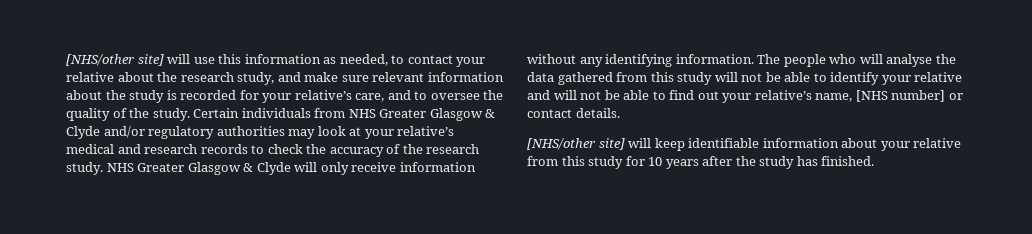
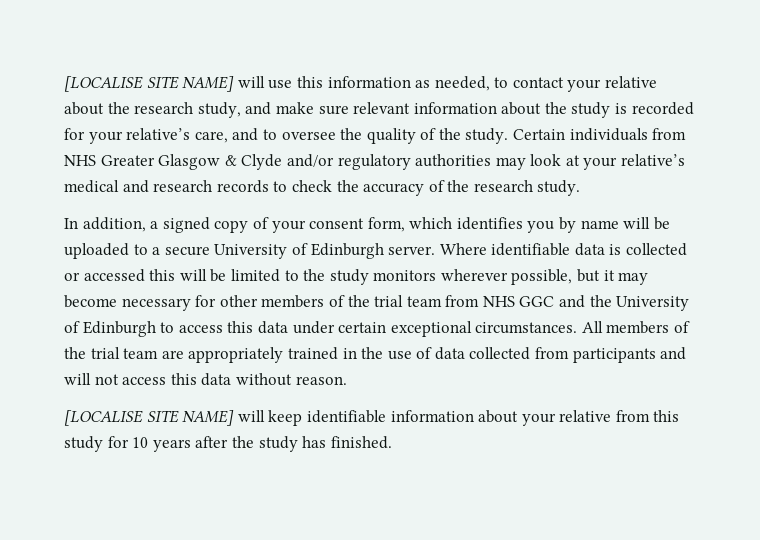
- [NHS/other site] will use this information as needed, to contact your relative about the research study, and make sure relevant information about the study is recorded for your relative’s care, and to oversee the quality of the study.
+ [LOCALISE SITE NAME] will use this information as needed, to contact your relative about the research study, and make sure relevant information about the study is recorded for your relative’s care, and to oversee the quality of the study.
- Certain individuals from NHS Greater Glasgow & Clyde and/or regulatory authorities may look at your relative’s medical and research records to check the accuracy of the research study. NHS Greater Glasgow & Clyde will only receive information without any identifying information. The people who will analyse the data gathered from this study will not be able to identify your relative and will not be able to find out your relative’s name, [NHS number] or contact details.
- [NHS/other site] will keep identifiable information about your relative from this study for 10 years after the study has finished.
+ Certain individuals from NHS Greater Glasgow & Clyde and/or regulatory authorities may look at your relative’s medical and research records to check the accuracy of the research study.
+ In addition, a signed copy of your consent form, which identifies you by name will be uploaded to a secure University of Edinburgh server. Where identifiable data is collected or accessed this will be limited to the study monitors wherever possible, but it may become necessary for other members of the trial team from NHS GGC and the University of Edinburgh to access this data under certain exceptional circumstances. All members of the trial team are appropriately trained in the use of data collected from participants and will not access this data without reason.
+ [LOCALISE SITE NAME] will keep identifiable information about your relative from this study for 10 years after the study has finished.

